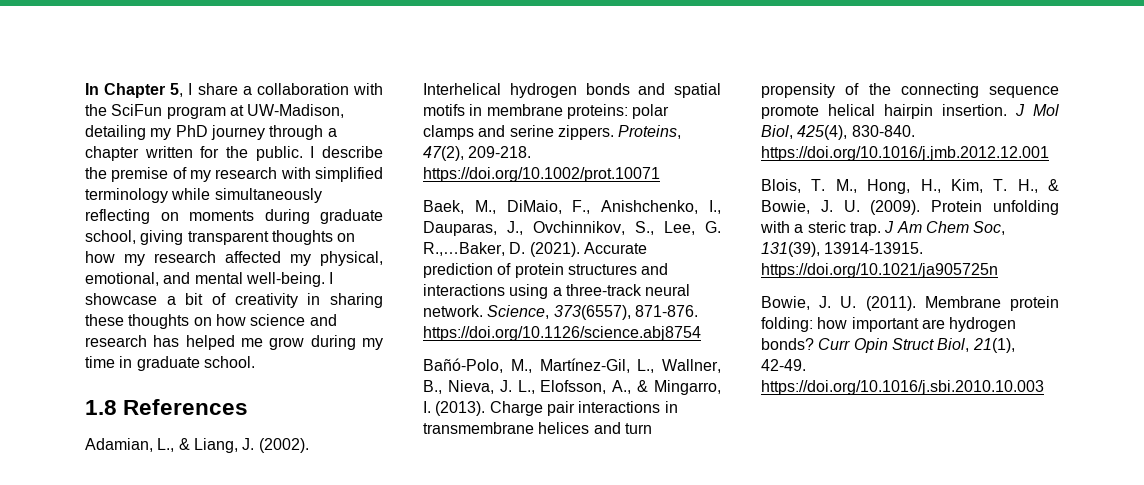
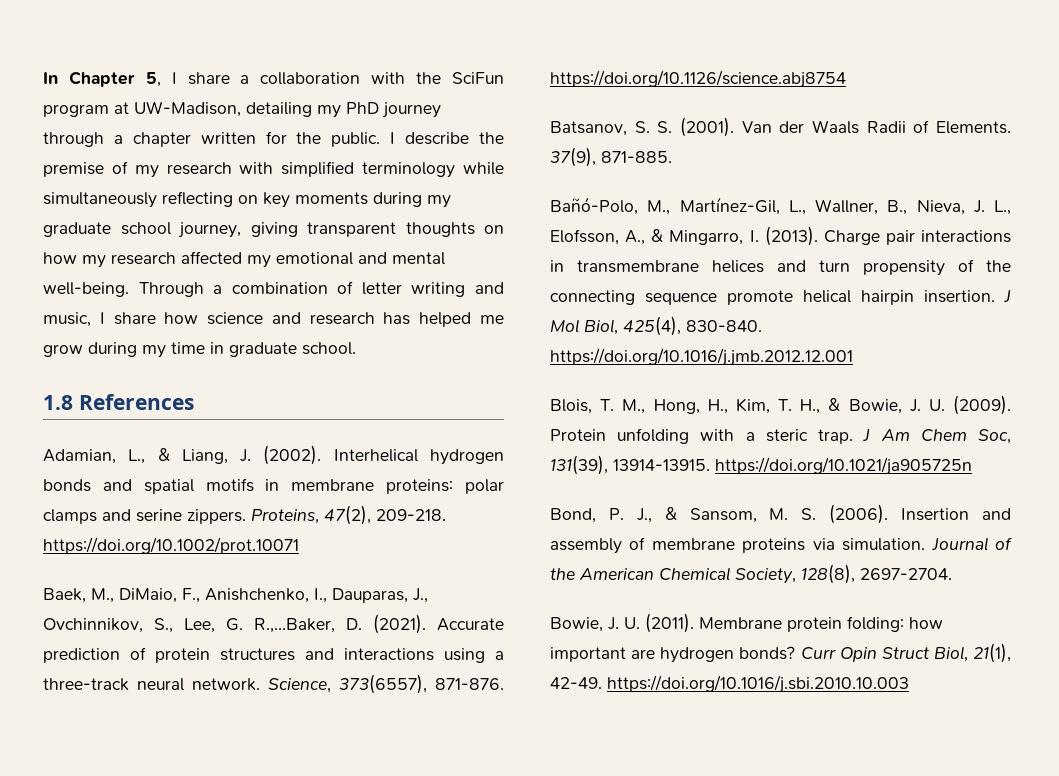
- I describe the premise of my research with simplified terminology while simultaneously reflecting on moments during graduate school, giving transparent thoughts on how my research affected my physical, emotional, and mental well-being.
+ I describe the premise of my research with simplified terminology while simultaneously reflecting on key moments during my graduate school journey, giving transparent thoughts on how my research affected my emotional and mental well-being.
- I showcase a bit of creativity in sharing these thoughts on how science and research has helped me grow during my time in graduate school.
+ Through a combination of letter writing and music, I share how science and research has helped me grow during my time in graduate school.
+ Batsanov, S. S. (2001). Van der Waals Radii of Elements. 37(9), 871-885.
+ Bond, P. J., & Sansom, M. S. (2006). Insertion and assembly of membrane proteins via simulation. Journal of the American Chemical Society, 128(8), 2697-2704.

